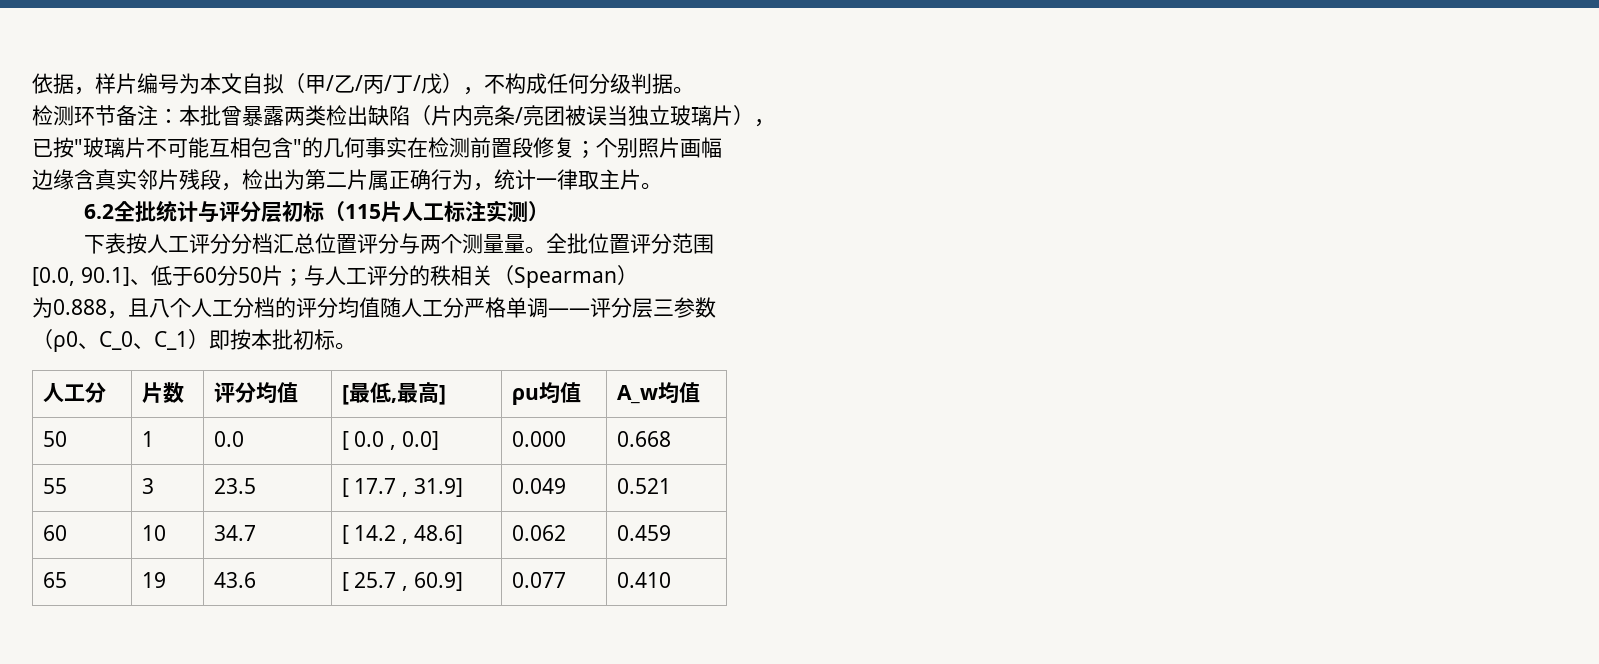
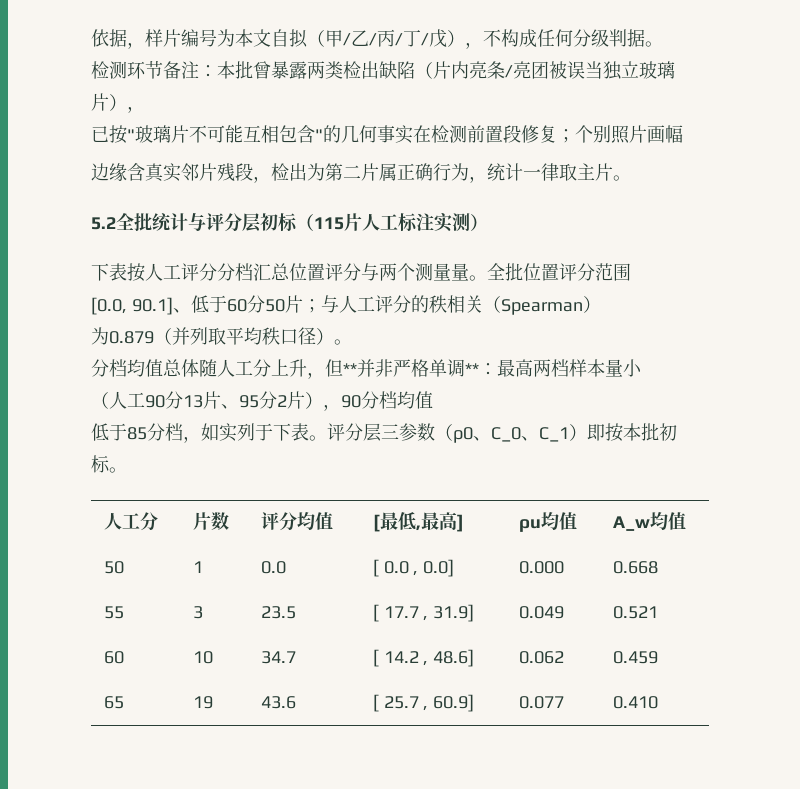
- 6.2全批统计与评分层初标（115片人工标注实测）
+ 5.2全批统计与评分层初标（115片人工标注实测）
- 为0.888，且八个人工分档的评分均值随人工分严格单调——评分层三参数
- （ρ0、C_0、C_1）即按本批初标。
+ 为0.879（并列取平均秩口径）。
+ 分档均值总体随人工分上升，但**并非严格单调**：最高两档样本量小
+ （人工90分13片、95分2片），90分档均值
+ 低于85分档，如实列于下表。评分层三参数（ρ0、C_0、C_1）即按本批初标。

